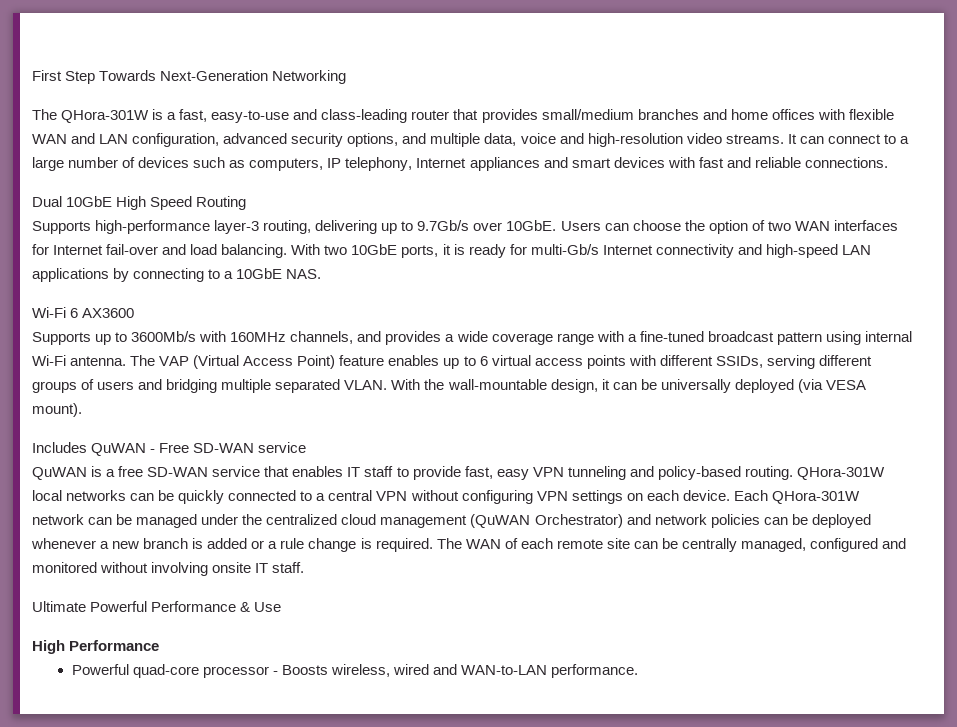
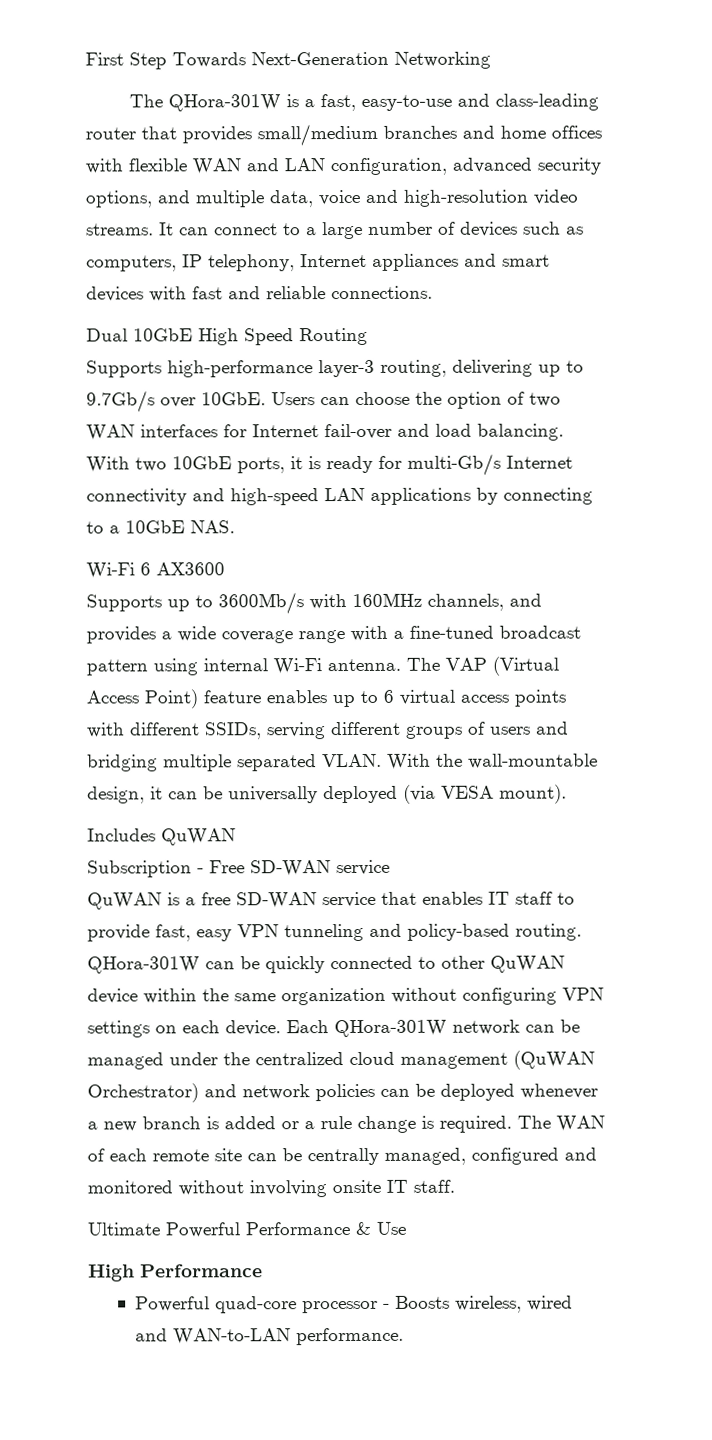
- Includes QuWAN - Free SD-WAN service
+ Includes QuWAN
+ Subscription - Free SD-WAN service
- QHora-301W local networks can be quickly connected to a central VPN without configuring VPN settings on each device.
+ QHora-301W can be quickly connected to other QuWAN device within the same organization without configuring VPN settings on each device.

